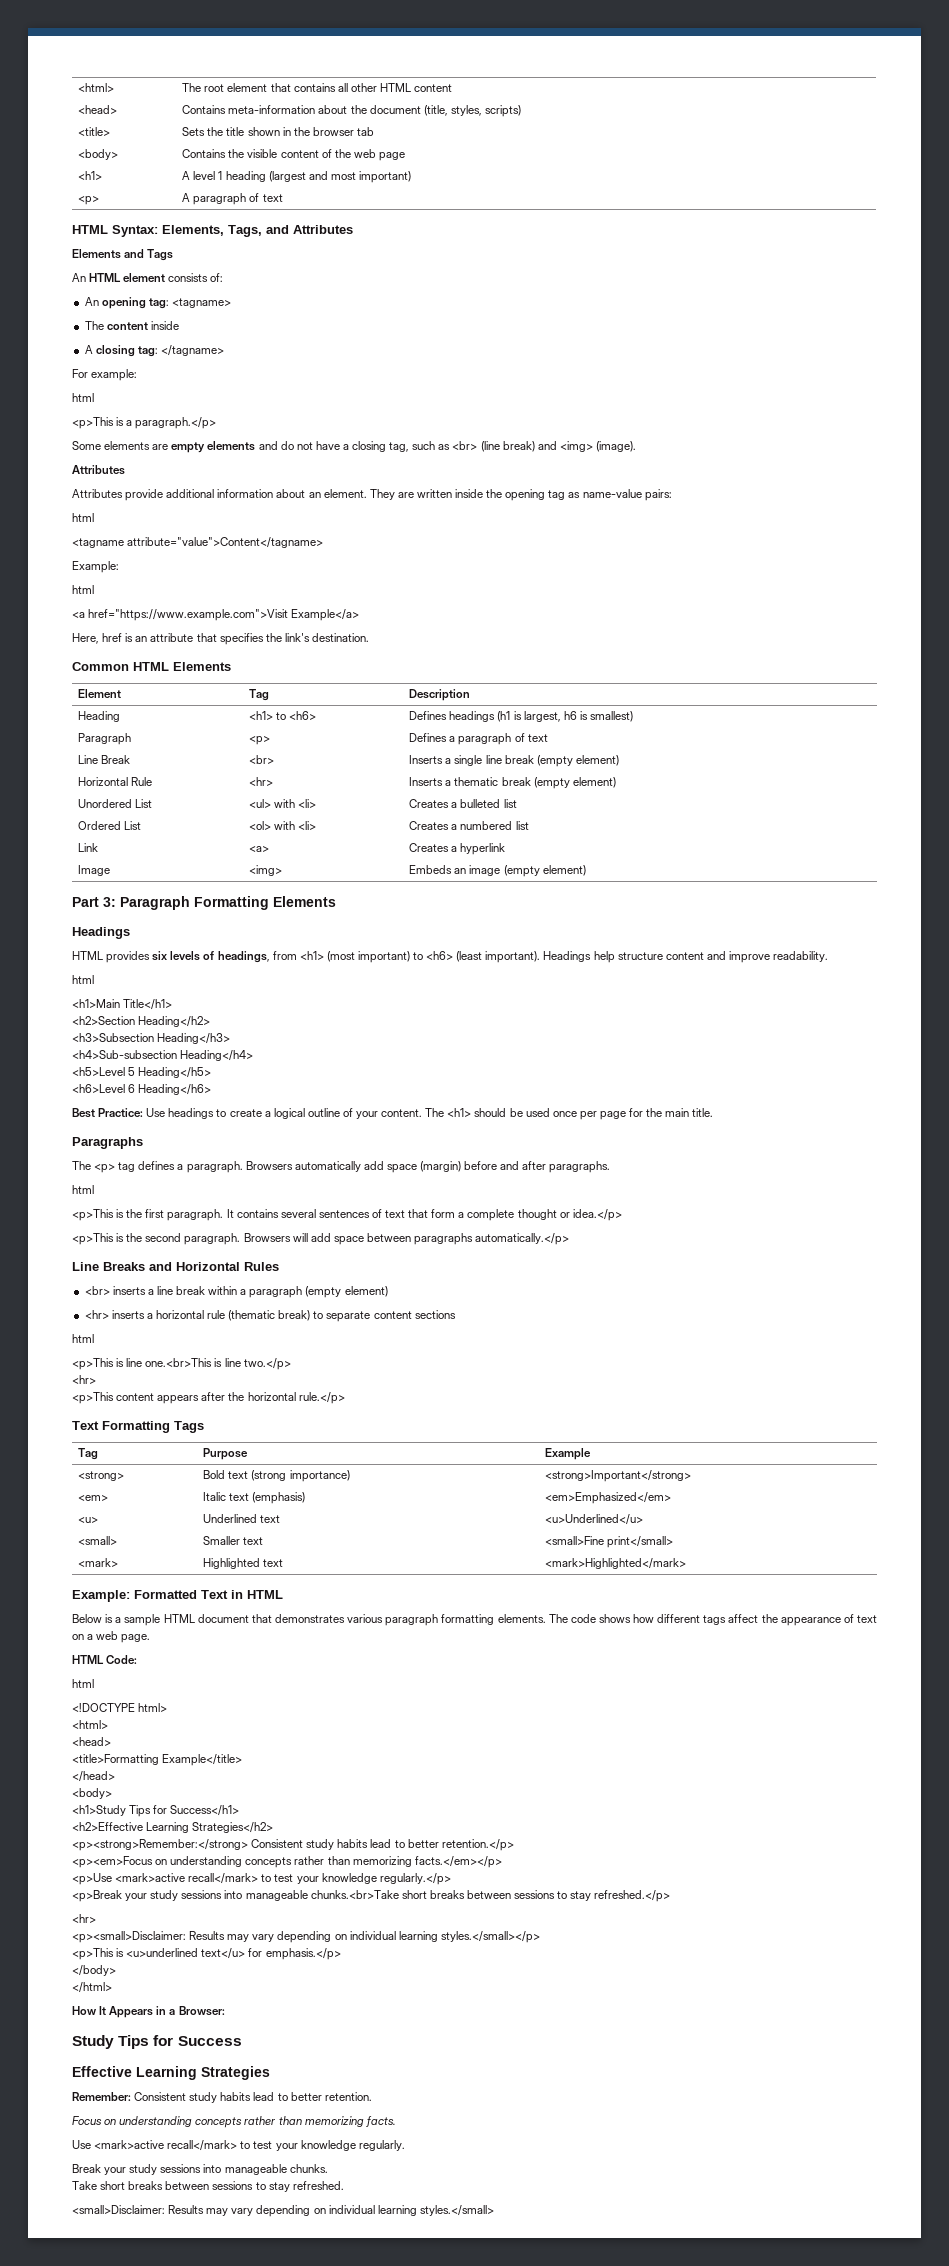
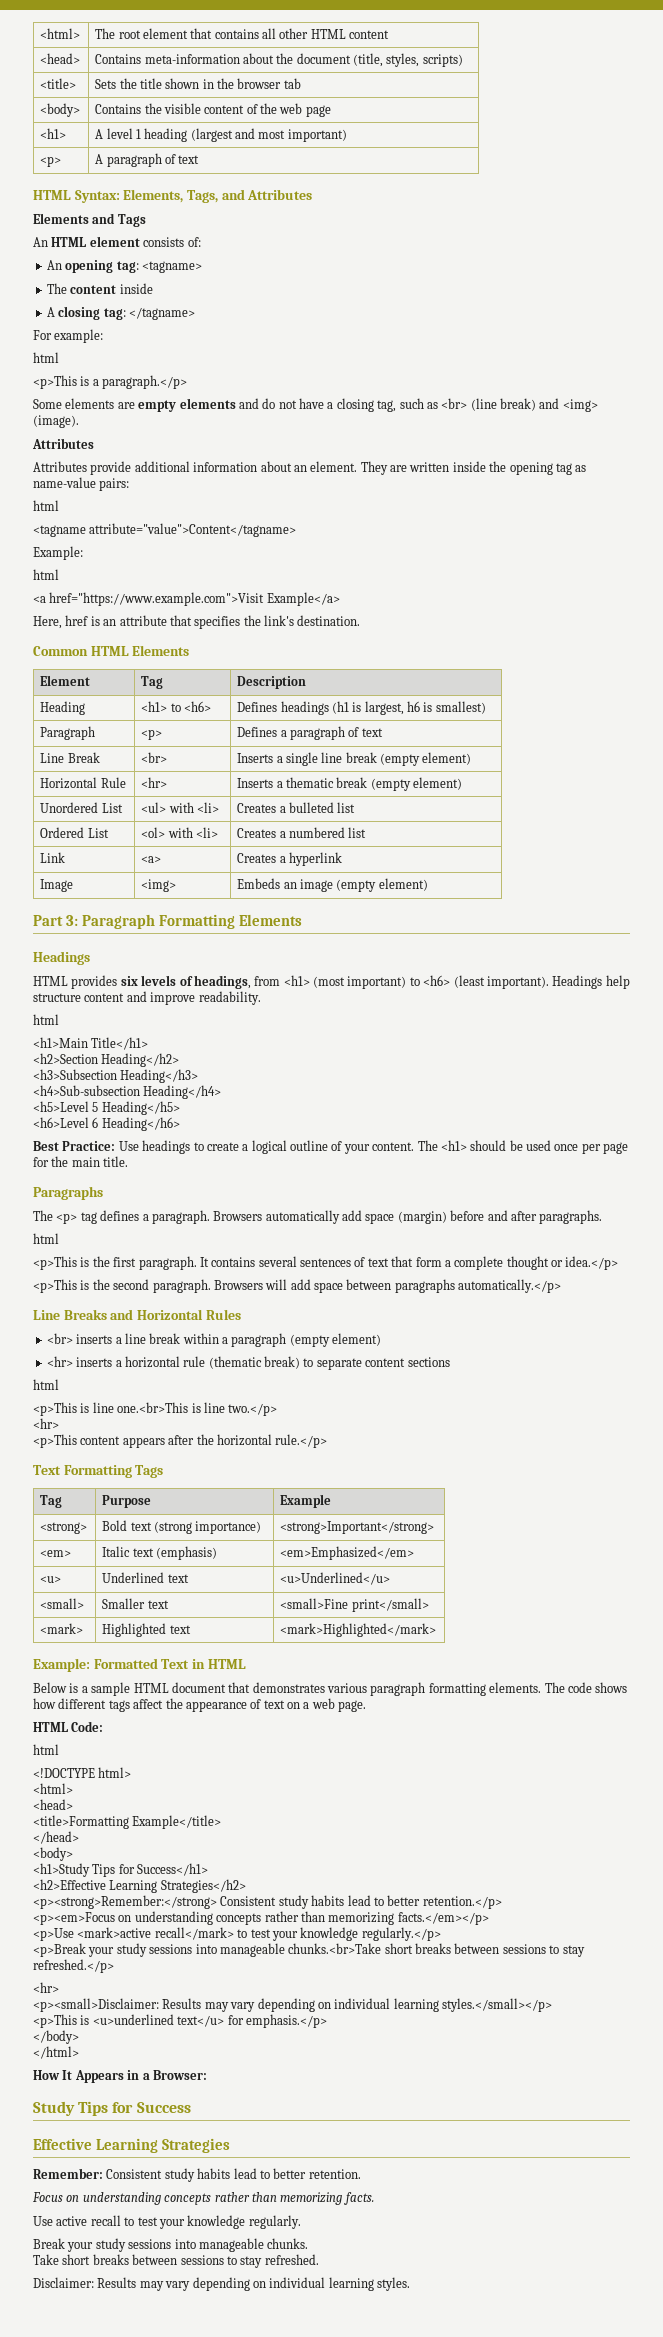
- Use <mark>active recall</mark> to test your knowledge regularly.
+ Use active recall to test your knowledge regularly.
- <small>Disclaimer: Results may vary depending on individual learning styles.</small>
+ Disclaimer: Results may vary depending on individual learning styles.

